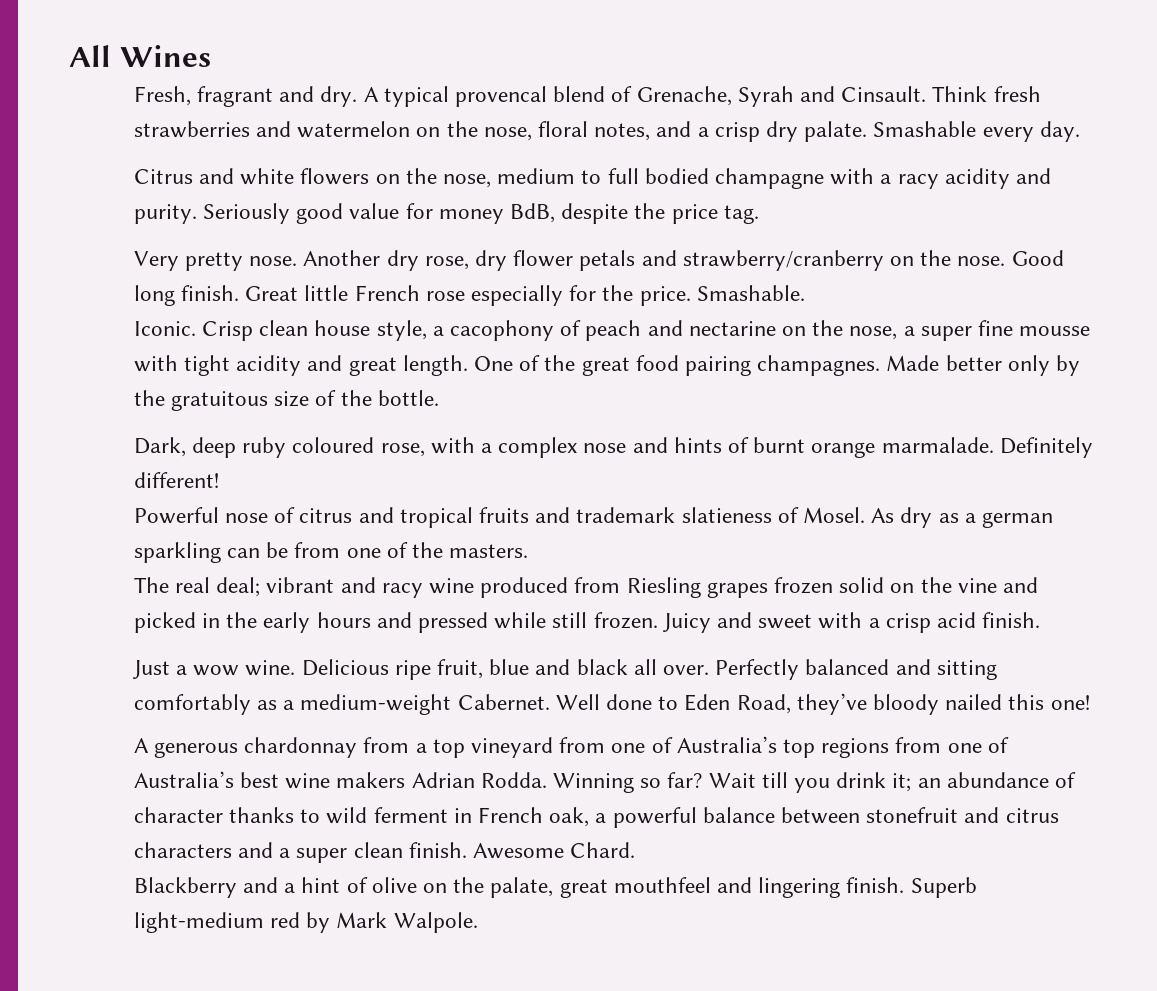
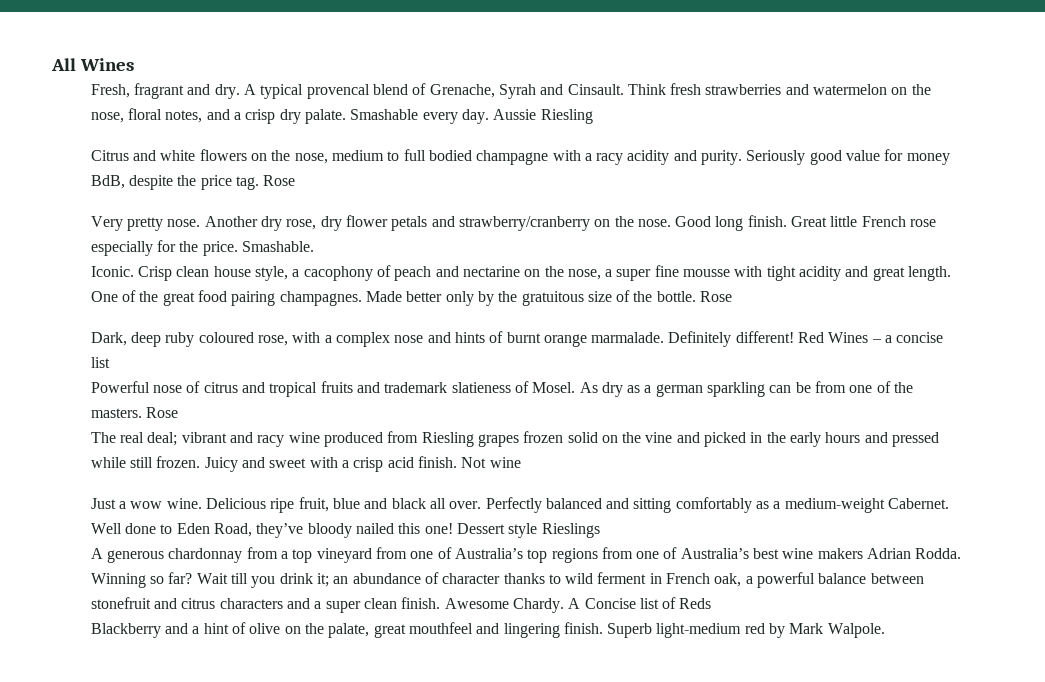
+ Aussie Riesling
- Seriously good value for money BdB, despite the price tag.
+ Seriously good value for money BdB, despite the price tag. Rose
- Made better only by the gratuitous size of the bottle.
+ Made better only by the gratuitous size of the bottle. Rose
+ Red Wines – a concise list
- As dry as a german sparkling can be from one of the masters.
+ As dry as a german sparkling can be from one of the masters. Rose
+ Not wine
+ Dessert style Rieslings
- Awesome Chard.
+ Awesome Chardy. A Concise list of Reds

